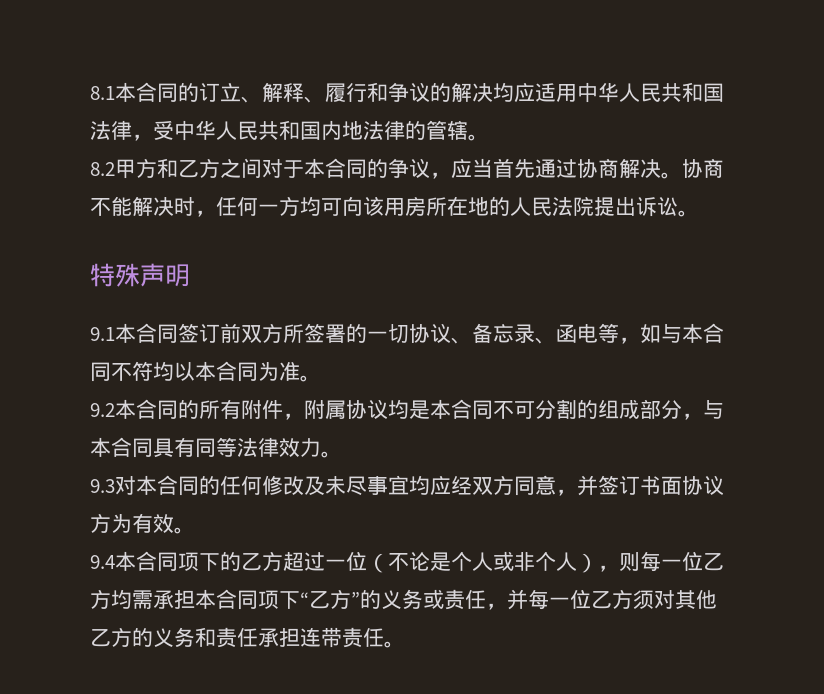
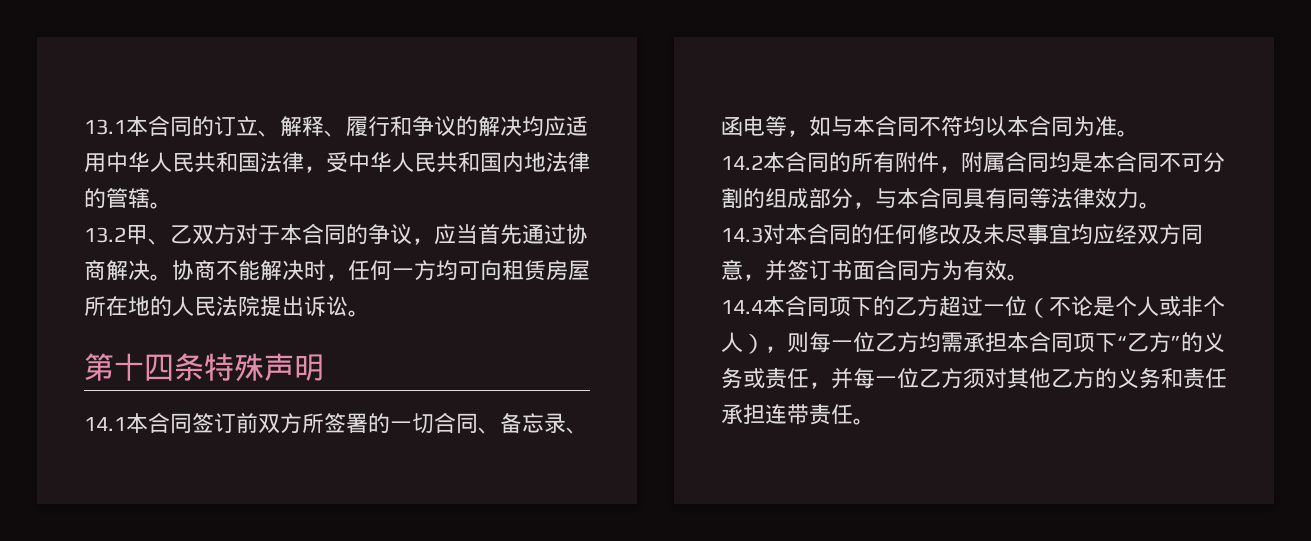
- 8.1本合同的订立、解释、履行和争议的解决均应适用中华人民共和国法律，受中华人民共和国内地法律的管辖。
+ 13.1本合同的订立、解释、履行和争议的解决均应适用中华人民共和国法律，受中华人民共和国内地法律的管辖。
- 8.2甲方和乙方之间对于本合同的争议，应当首先通过协商解决。
+ 13.2甲、乙双方对于本合同的争议，应当首先通过协商解决。
- 协商不能解决时，任何一方均可向该用房所在地的人民法院提出诉讼。
+ 协商不能解决时，任何一方均可向租赁房屋所在地的人民法院提出诉讼。
- 特殊声明
+ 第十四条特殊声明
- 9.1本合同签订前双方所签署的一切协议、备忘录、函电等，如与本合同不符均以本合同为准。
+ 14.1本合同签订前双方所签署的一切合同、备忘录、函电等，如与本合同不符均以本合同为准。
- 9.2本合同的所有附件，附属协议均是本合同不可分割的组成部分，与本合同具有同等法律效力。
+ 14.2本合同的所有附件，附属合同均是本合同不可分割的组成部分，与本合同具有同等法律效力。
- 9.3对本合同的任何修改及未尽事宜均应经双方同意，并签订书面协议方为有效。
+ 14.3对本合同的任何修改及未尽事宜均应经双方同意，并签订书面合同方为有效。
- 9.4本合同项下的乙方超过一位（不论是个人或非个人），则每一位乙方均需承担本合同项下“乙方”的义务或责任，并每一位乙方须对其他乙方的义务和责任承担连带责任。
+ 14.4本合同项下的乙方超过一位（不论是个人或非个人），则每一位乙方均需承担本合同项下“乙方”的义务或责任，并每一位乙方须对其他乙方的义务和责任承担连带责任。

